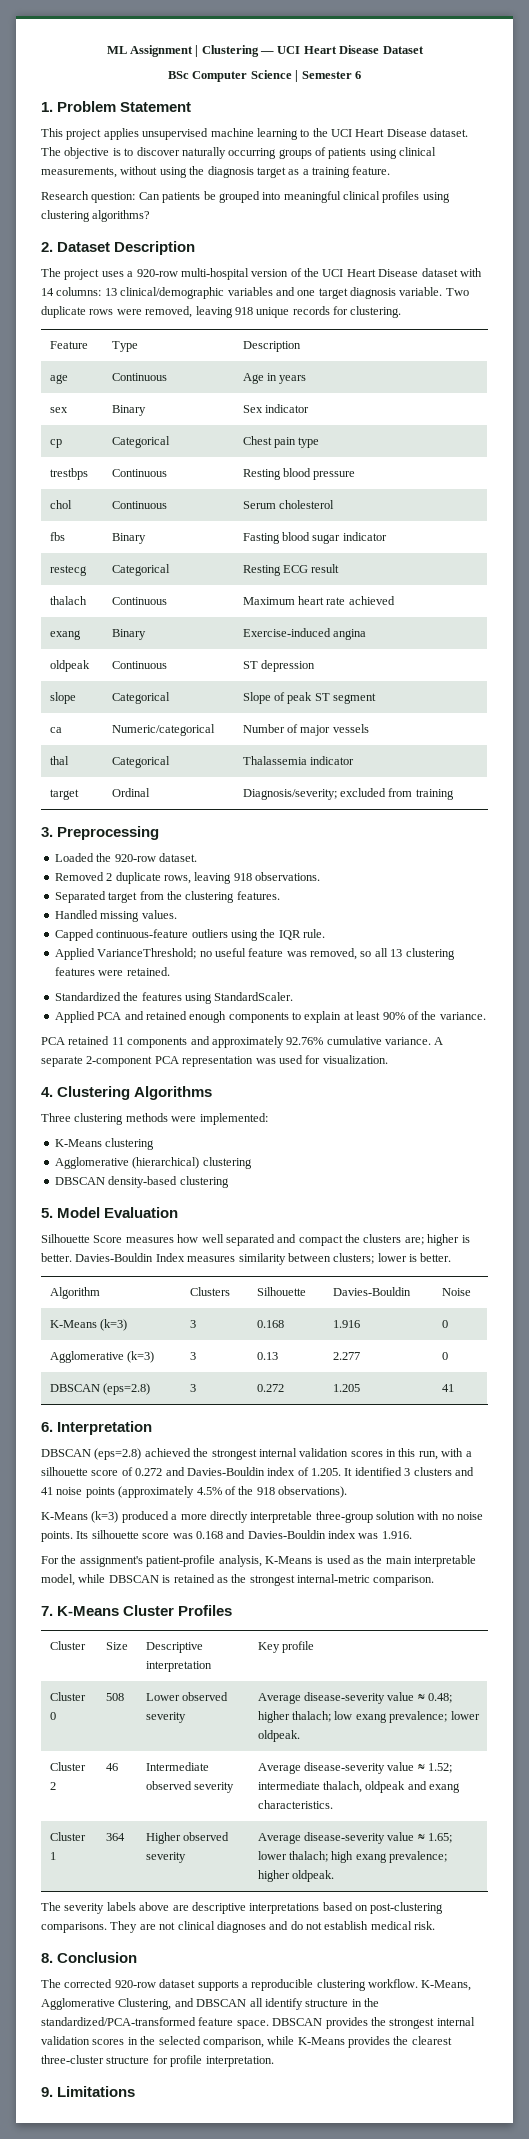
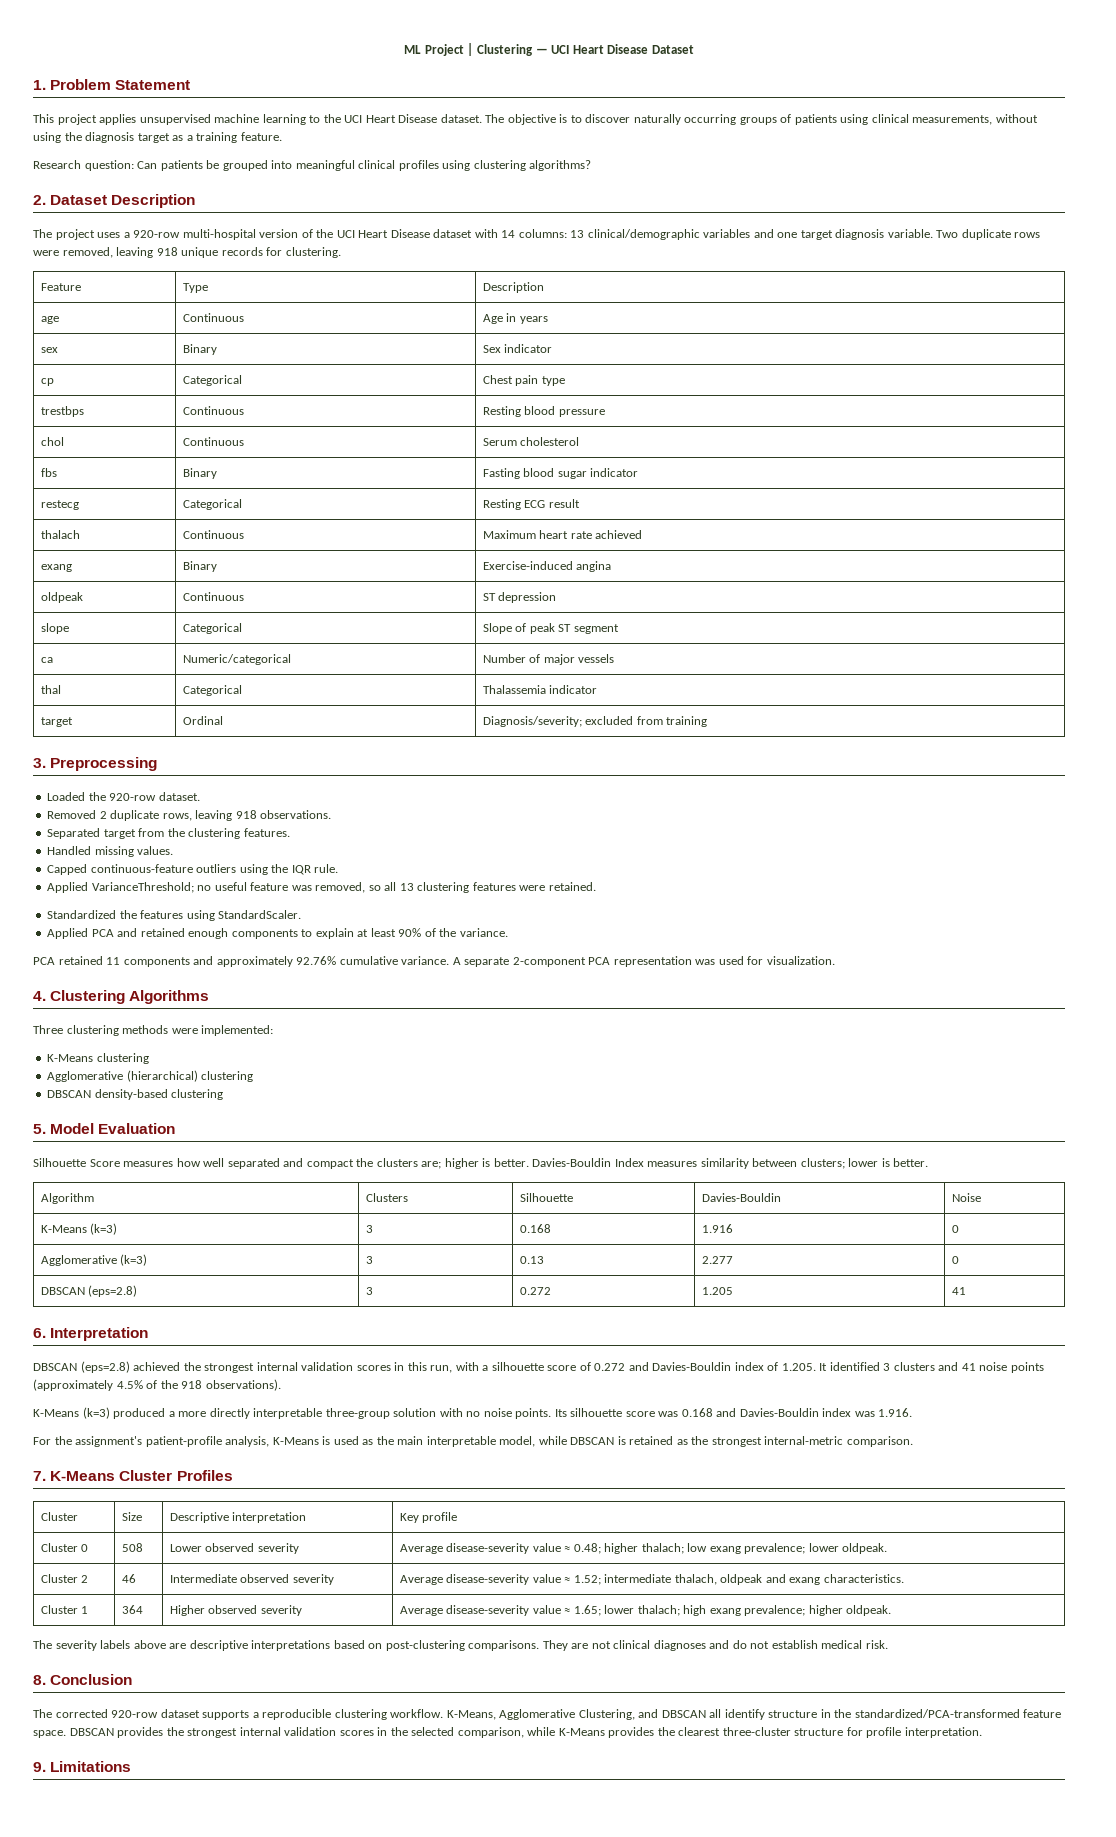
- ML Assignment | Clustering — UCI Heart Disease Dataset
+ ML Project | Clustering — UCI Heart Disease Dataset
- BSc Computer Science | Semester 6

